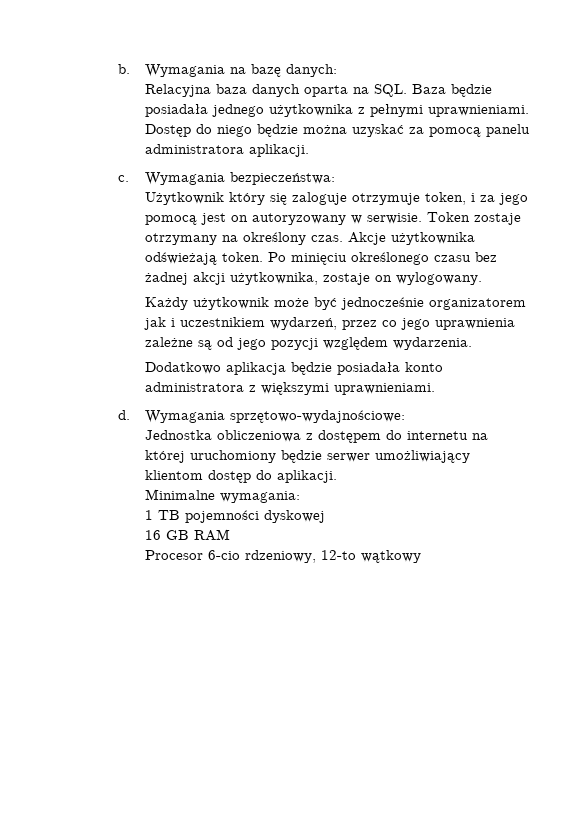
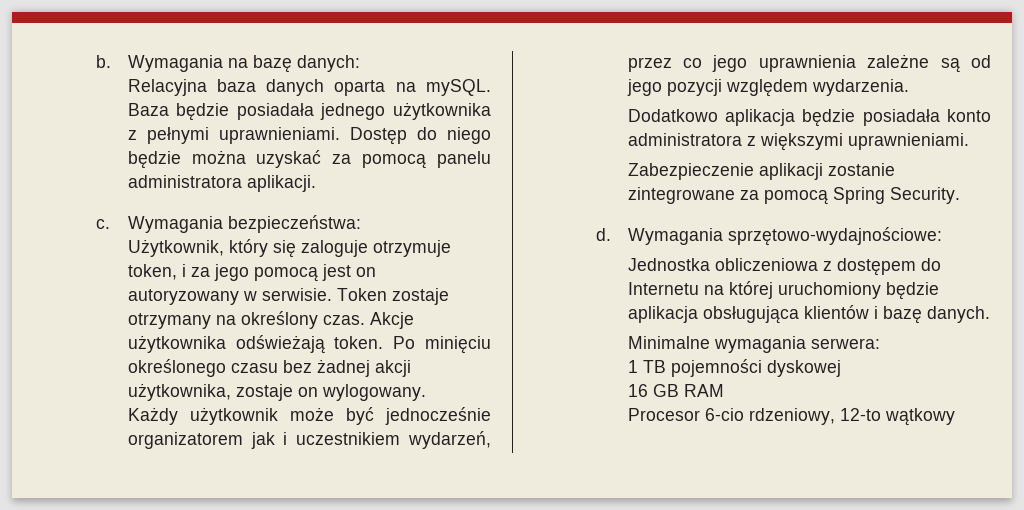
- Relacyjna baza danych oparta na SQL. Baza będzie posiadała jednego użytkownika z pełnymi uprawnieniami.
+ Relacyjna baza danych oparta na mySQL. Baza będzie posiadała jednego użytkownika z pełnymi uprawnieniami.
- Użytkownik który się zaloguje otrzymuje token, i za jego pomocą jest on autoryzowany w serwisie.
+ Użytkownik, który się zaloguje otrzymuje token, i za jego pomocą jest on autoryzowany w serwisie.
+ Zabezpieczenie aplikacji zostanie zintegrowane za pomocą Spring Security.
- Jednostka obliczeniowa z dostępem do internetu na której uruchomiony będzie serwer umożliwiający klientom dostęp do aplikacji.
+ Jednostka obliczeniowa z dostępem do Internetu na której uruchomiony będzie aplikacja obsługująca klientów i bazę danych.
- Minimalne wymagania:
+ Minimalne wymagania serwera:

